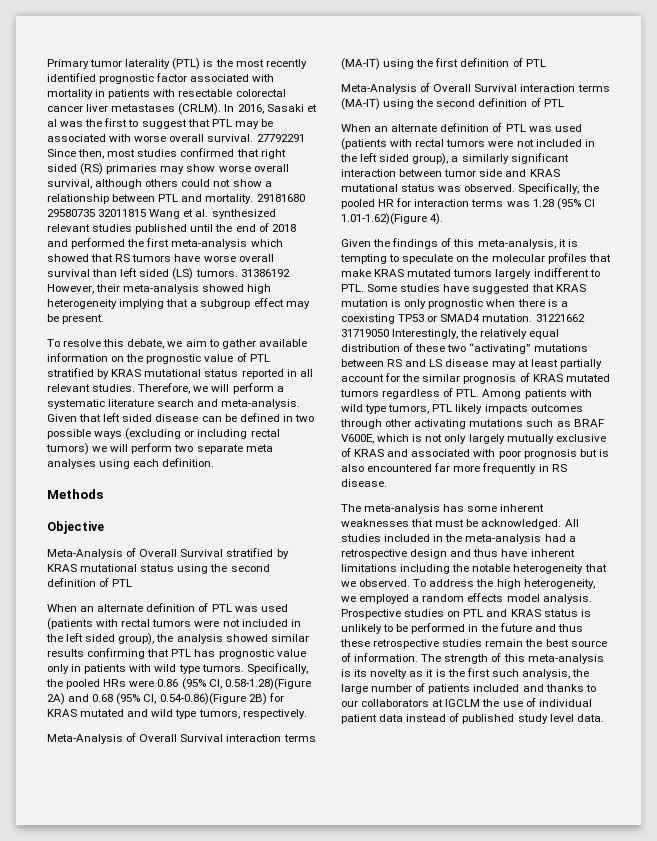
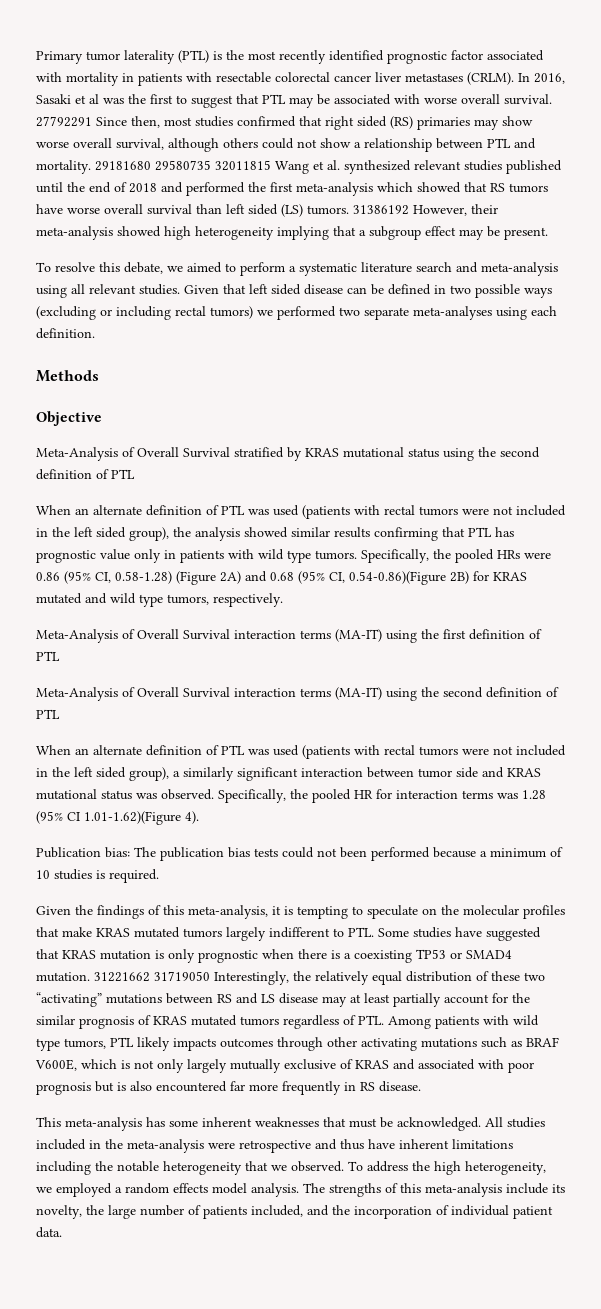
- To resolve this debate, we aim to gather available information on the prognostic value of PTL stratified by KRAS mutational status reported in all relevant studies. Therefore, we will perform a systematic literature search and meta-analysis.
+ To resolve this debate, we aimed to perform a systematic literature search and meta-analysis using all relevant studies.
- Given that left sided disease can be defined in two possible ways (excluding or including rectal tumors) we will perform two separate meta analyses using each definition.
+ Given that left sided disease can be defined in two possible ways (excluding or including rectal tumors) we performed two separate meta-analyses using each definition.
- Specifically, the pooled HRs were 0.86 (95% CI, 0.58-1.28)(Figure 2A) and 0.68 (95% CI, 0.54-0.86)(Figure 2B) for KRAS mutated and wild type tumors, respectively.
+ Specifically, the pooled HRs were 0.86 (95% CI, 0.58-1.28) (Figure 2A) and 0.68 (95% CI, 0.54-0.86)(Figure 2B) for KRAS mutated and wild type tumors, respectively.
+ Publication bias: The publication bias tests could not been performed because a minimum of 10 studies is required.
- The meta-analysis has some inherent weaknesses that must be acknowledged.
+ This meta-analysis has some inherent weaknesses that must be acknowledged.
- All studies included in the meta-analysis had a retrospective design and thus have inherent limitations including the notable heterogeneity that we observed.
+ All studies included in the meta-analysis were retrospective and thus have inherent limitations including the notable heterogeneity that we observed.
- Prospective studies on PTL and KRAS status is unlikely to be performed in the future and thus these retrospective studies remain the best source of information. The strength of this meta-analysis is its novelty as it is the first such analysis, the large number of patients included and thanks to our collaborators at IGCLM the use of individual patient data instead of published study level data.
+ The strengths of this meta-analysis include its novelty, the large number of patients included, and the incorporation of individual patient data.

